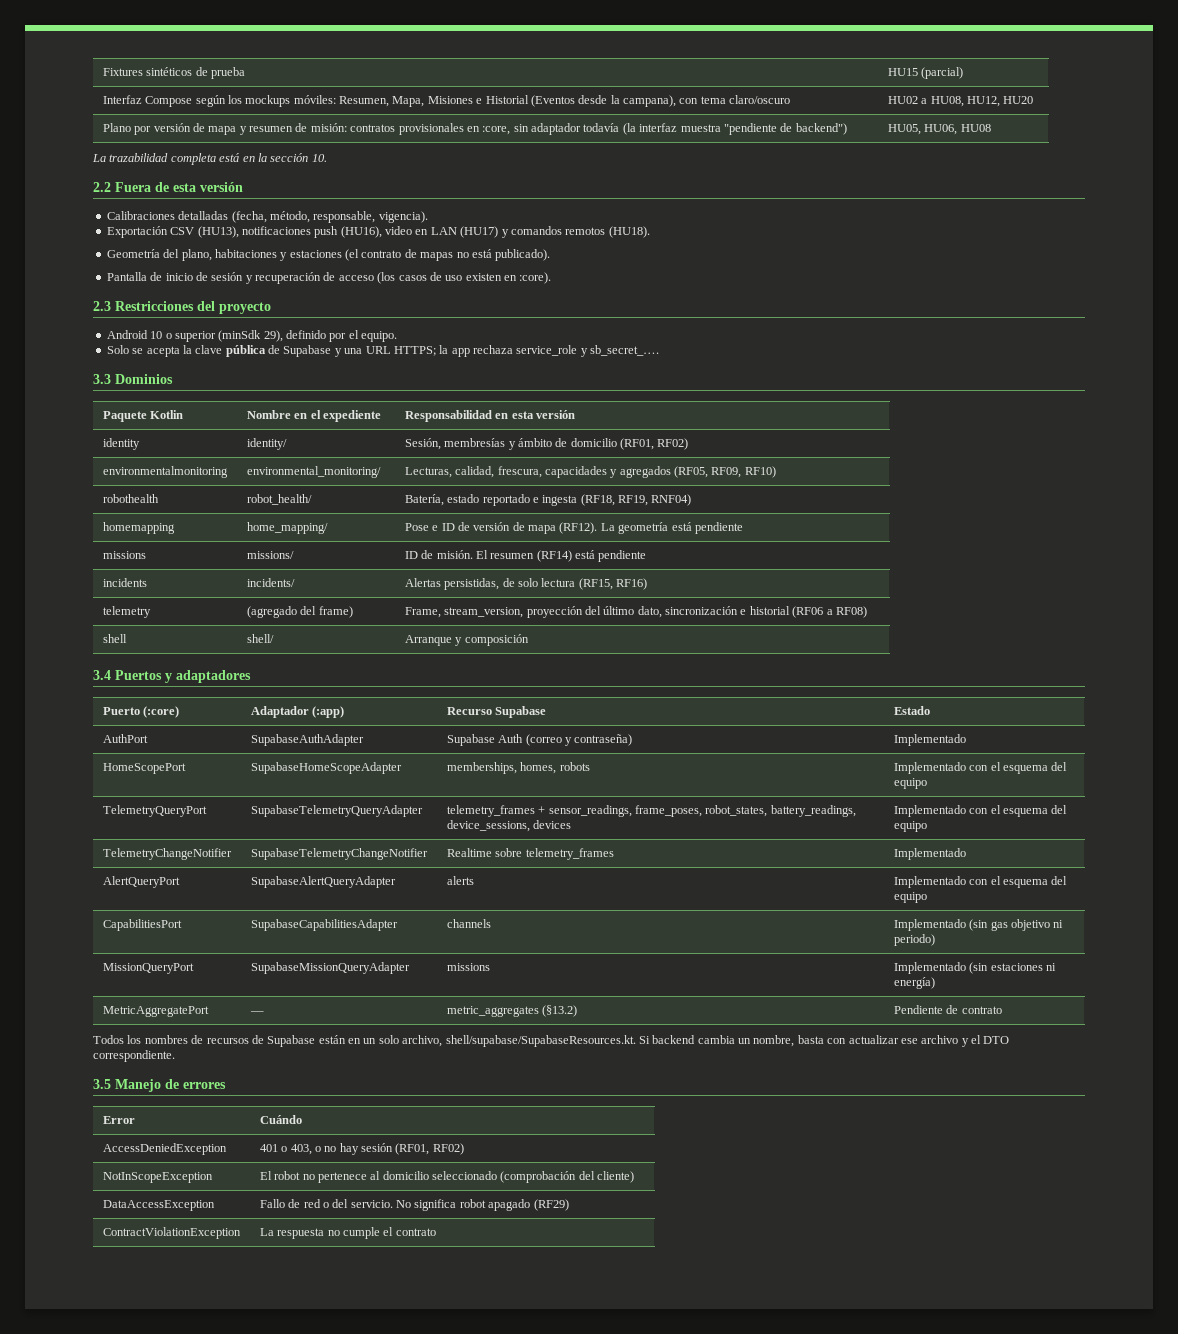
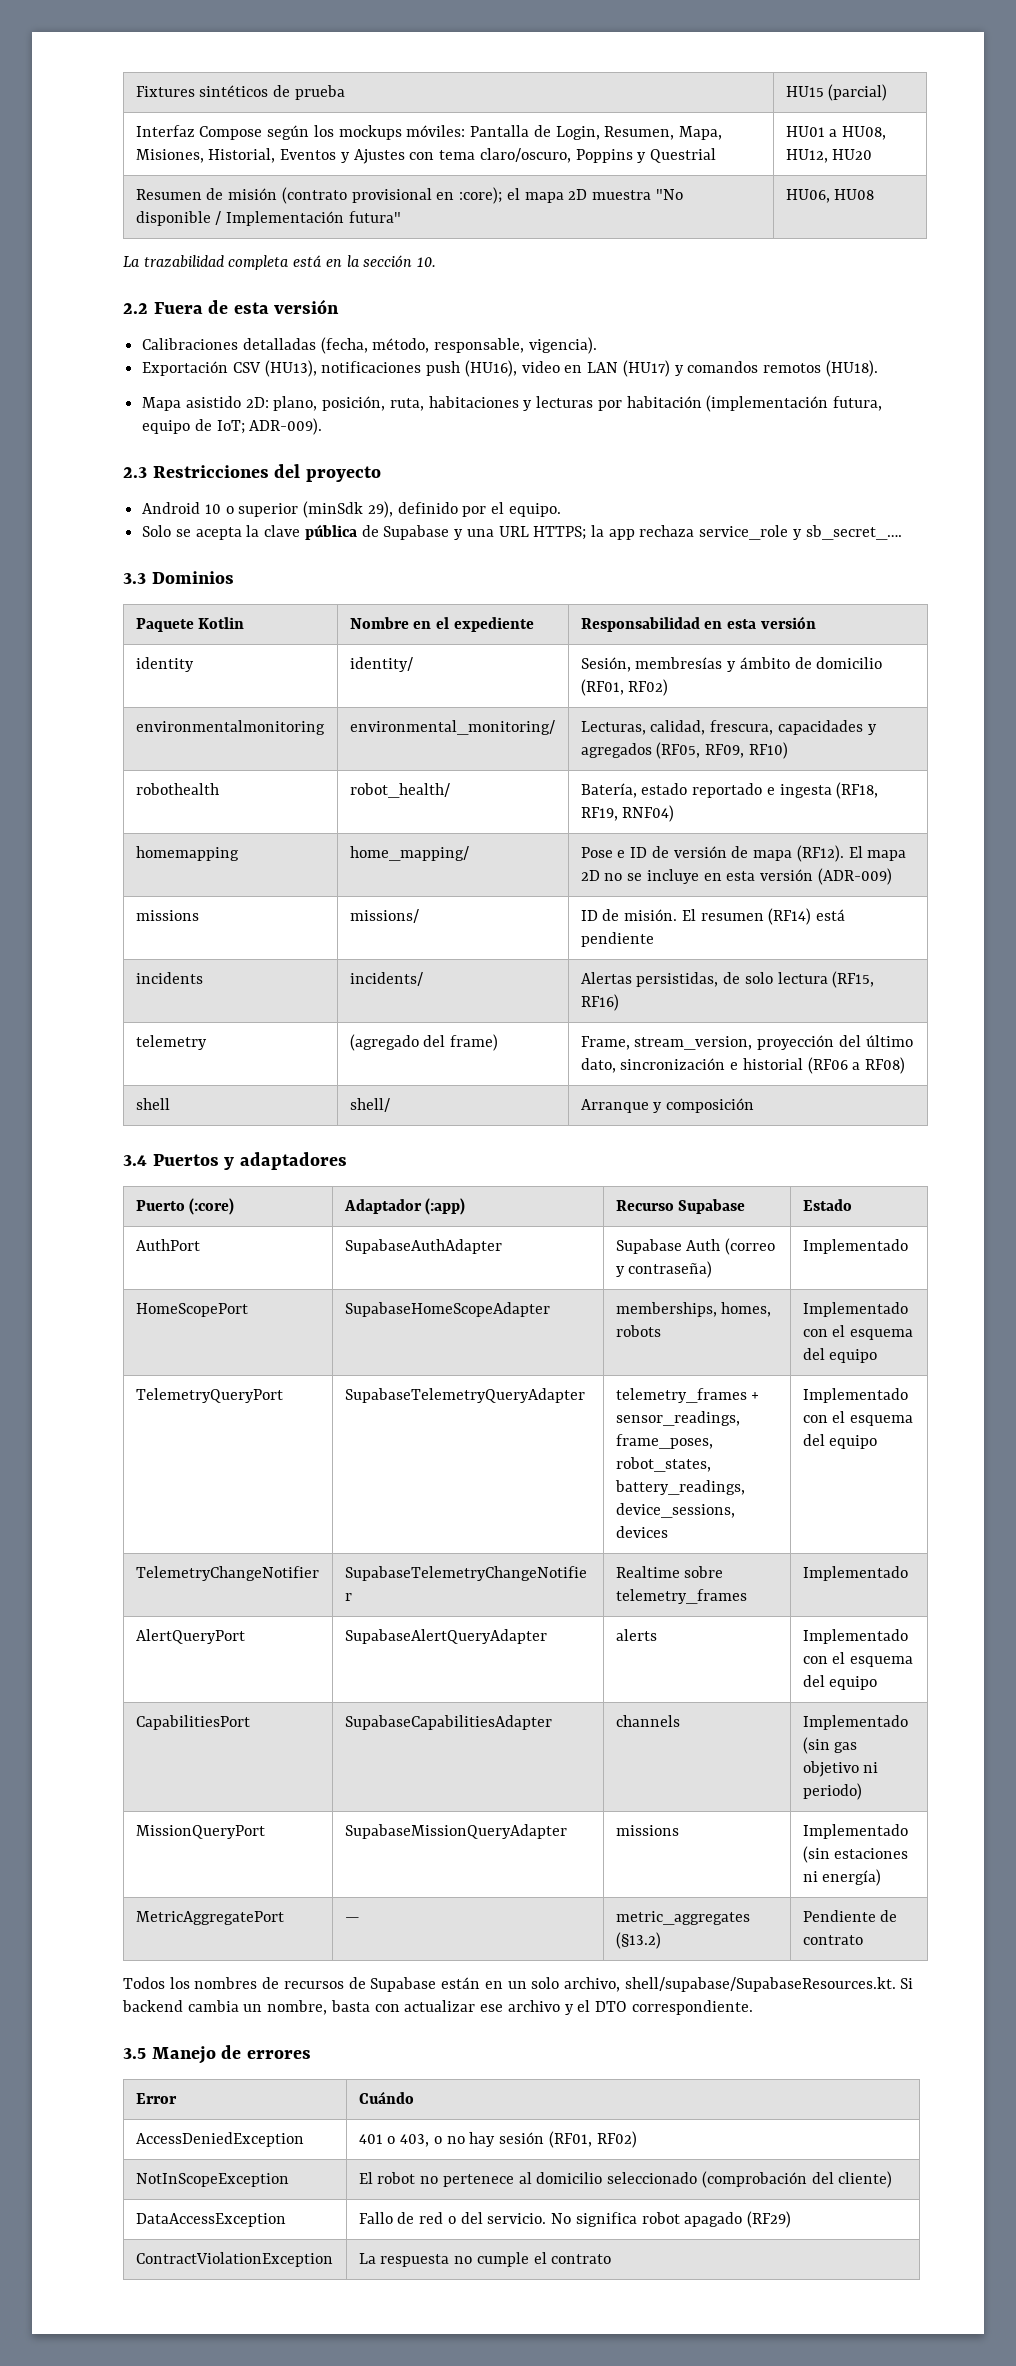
- Interfaz Compose según los mockups móviles: Resumen, Mapa, Misiones e Historial (Eventos desde la campana), con tema claro/oscuro | HU02 a HU08, HU12, HU20
- Plano por versión de mapa y resumen de misión: contratos provisionales en :core, sin adaptador todavía (la interfaz muestra "pendiente de backend") | HU05, HU06, HU08
+ Interfaz Compose según los mockups móviles: Pantalla de Login, Resumen, Mapa, Misiones, Historial, Eventos y Ajustes con tema claro/oscuro, Poppins y Questrial | HU01 a HU08, HU12, HU20
+ Resumen de misión (contrato provisional en :core); el mapa 2D muestra "No disponible / Implementación futura" | HU06, HU08
- Geometría del plano, habitaciones y estaciones (el contrato de mapas no está publicado).
- Pantalla de inicio de sesión y recuperación de acceso (los casos de uso existen en :core).
+ Mapa asistido 2D: plano, posición, ruta, habitaciones y lecturas por habitación (implementación futura, equipo de IoT; ADR-009).
- homemapping | home_mapping/ | Pose e ID de versión de mapa (RF12). La geometría está pendiente
+ homemapping | home_mapping/ | Pose e ID de versión de mapa (RF12). El mapa 2D no se incluye en esta versión (ADR-009)

